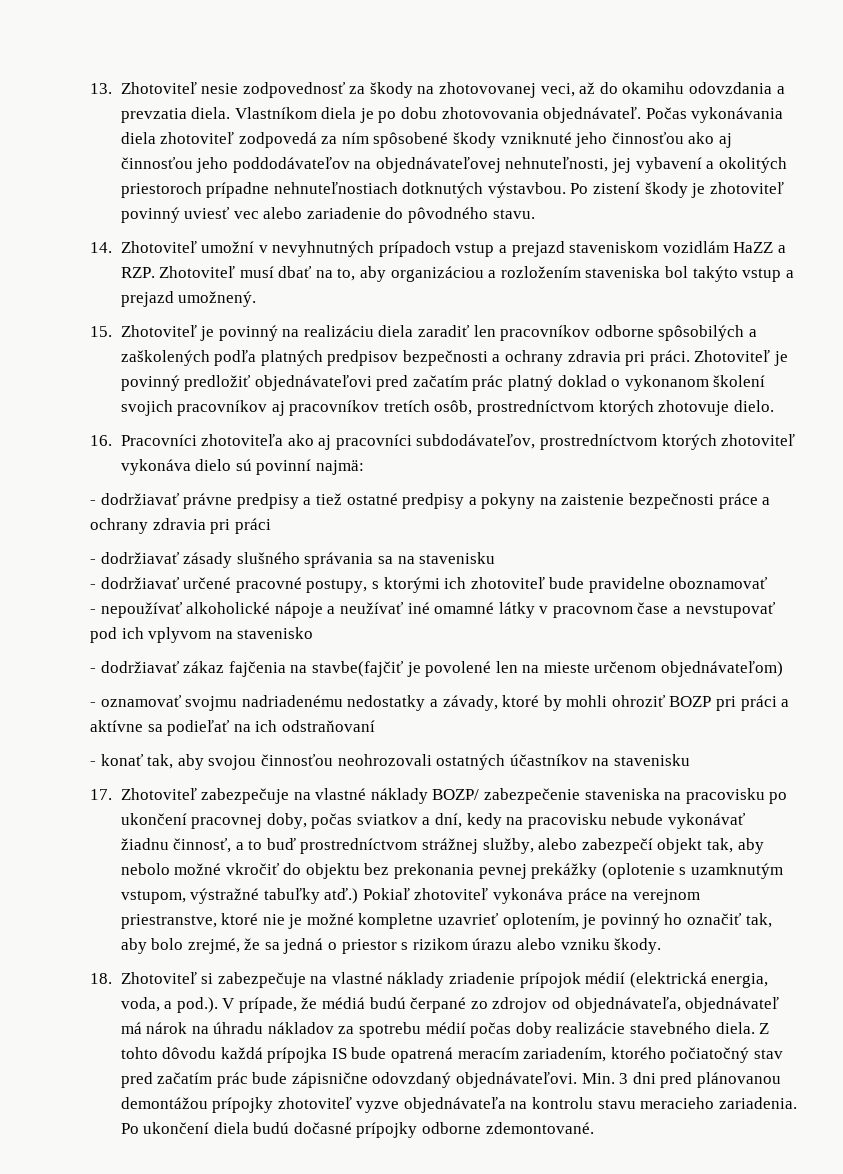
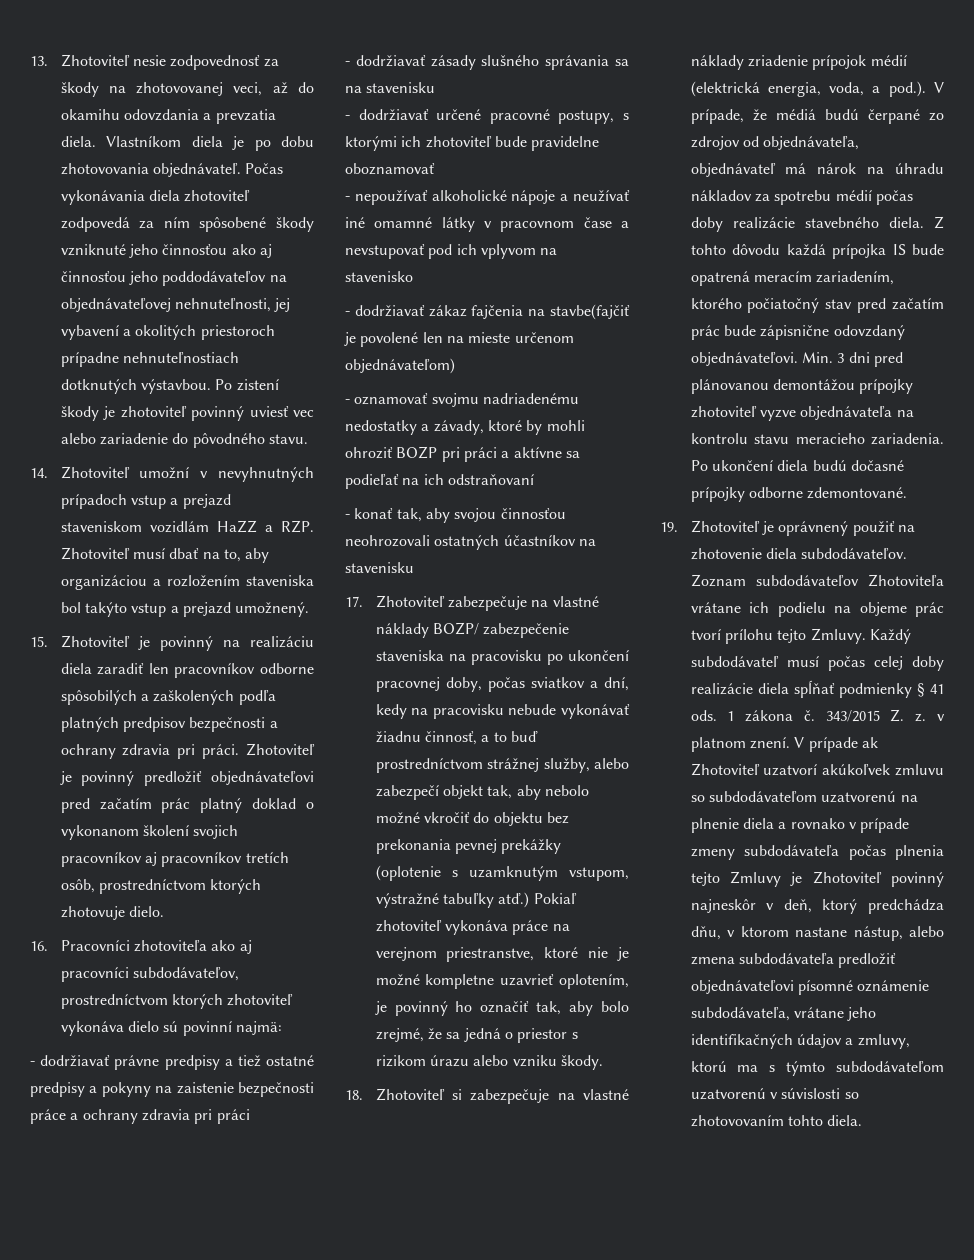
+ 19. Zhotoviteľ je oprávnený použiť na zhotovenie diela subdodávateľov. Zoznam subdodávateľov Zhotoviteľa vrátane ich podielu na objeme prác tvorí prílohu tejto Zmluvy. Každý subdodávateľ musí počas celej doby realizácie diela spĺňať podmienky § 41 ods. 1 zákona č. 343/2015 Z. z. v platnom znení. V prípade ak Zhotoviteľ uzatvorí akúkoľvek zmluvu so subdodávateľom uzatvorenú na plnenie diela a rovnako v prípade zmeny subdodávateľa počas plnenia tejto Zmluvy je Zhotoviteľ povinný najneskôr v deň, ktorý predchádza dňu, v ktorom nastane nástup, alebo zmena subdodávateľa predložiť objednávateľovi písomné oznámenie subdodávateľa, vrátane jeho identifikačných údajov a zmluvy, ktorú ma s týmto subdodávateľom uzatvorenú v súvislosti so zhotovovaním tohto diela.

